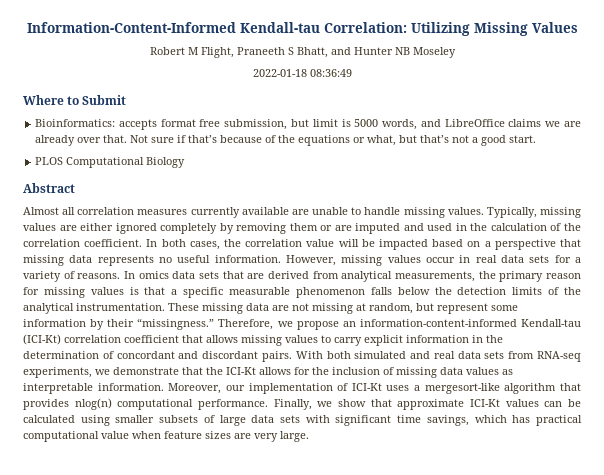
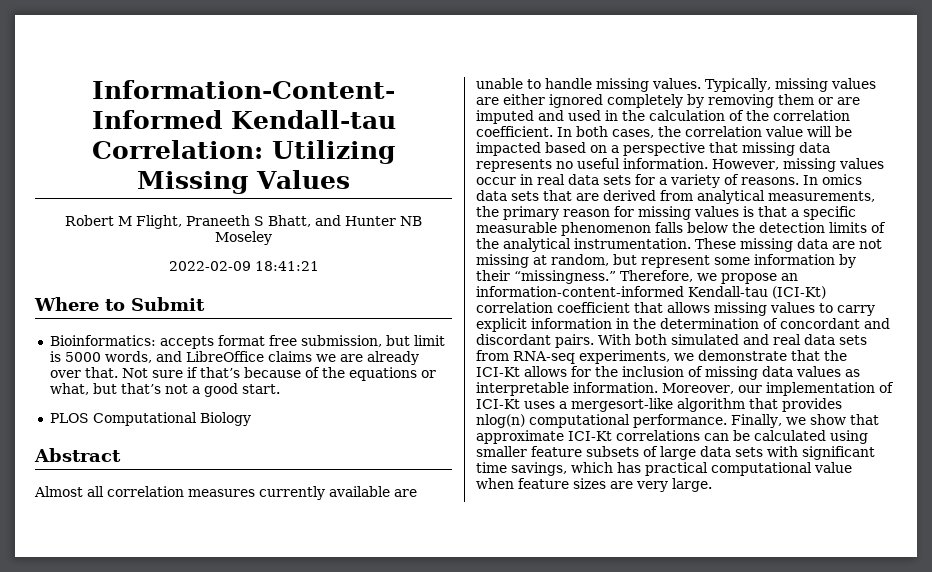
- 2022-01-18 08:36:49
+ 2022-02-09 18:41:21
- Finally, we show that approximate ICI-Kt values can be calculated using smaller subsets of large data sets with significant time savings, which has practical computational value when feature sizes are very large.
+ Finally, we show that approximate ICI-Kt correlations can be calculated using smaller feature subsets of large data sets with significant time savings, which has practical computational value when feature sizes are very large.

